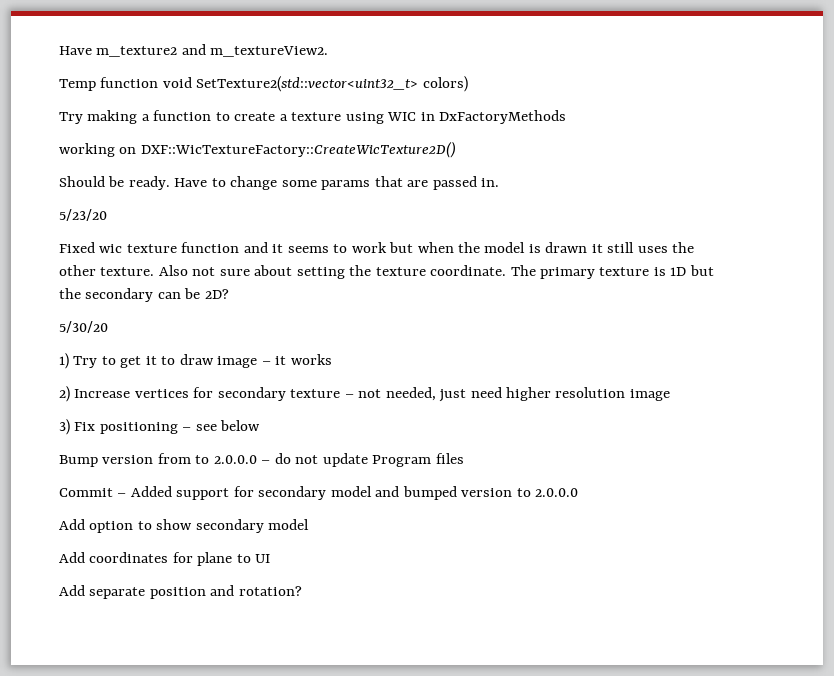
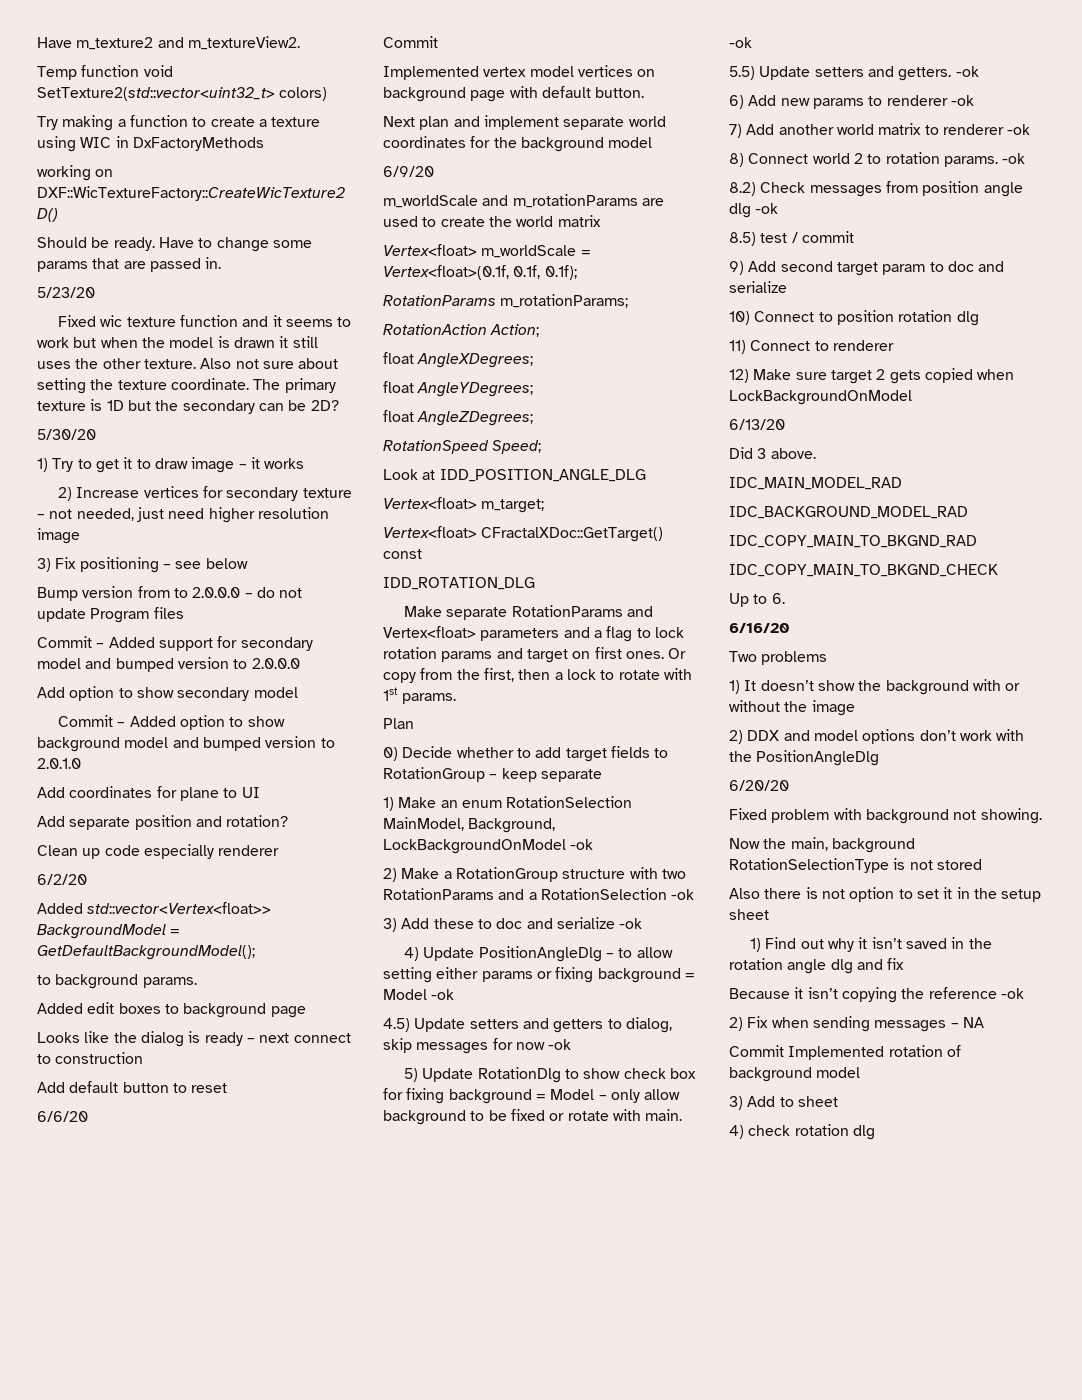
+ Commit – Added option to show background model and bumped version to 2.0.1.0
+ Clean up code especially renderer
+ 6/2/20
+ Added std::vector<Vertex<float>> BackgroundModel = GetDefaultBackgroundModel();
+ to background params.
+ Added edit boxes to background page
+ Looks like the dialog is ready – next connect to construction
+ Add default button to reset
+ 6/6/20
+ Commit
+ Implemented vertex model vertices on background page with default button.
+ Next plan and implement separate world coordinates for the background model
+ 6/9/20
+ m_worldScale and m_rotationParams are used to create the world matrix
+ Vertex<float> m_worldScale = Vertex<float>(0.1f, 0.1f, 0.1f);
+ RotationParams m_rotationParams;
+ RotationAction Action;
+ float AngleXDegrees;
+ float AngleYDegrees;
+ float AngleZDegrees;
+ RotationSpeed Speed;
+ Look at IDD_POSITION_ANGLE_DLG
+ Vertex<float> m_target;
+ Vertex<float> CFractalXDoc::GetTarget() const
+ IDD_ROTATION_DLG
+ Make separate RotationParams and Vertex<float> parameters and a flag to lock rotation params and target on first ones. Or copy from the first, then a lock to rotate with 1st params.
+ Plan
+ 0) Decide whether to add target fields to RotationGroup – keep separate
+ 1) Make an enum RotationSelection MainModel, Background, LockBackgroundOnModel -ok
+ 2) Make a RotationGroup structure with two RotationParams and a RotationSelection -ok
+ 3) Add these to doc and serialize -ok
+ 4) Update PositionAngleDlg – to allow setting either params or fixing background = Model -ok
+ 4.5) Update setters and getters to dialog, skip messages for now -ok
+ 5) Update RotationDlg to show check box for fixing background = Model – only allow background to be fixed or rotate with main. -ok
+ 5.5) Update setters and getters. -ok
+ 6) Add new params to renderer -ok
+ 7) Add another world matrix to renderer -ok
+ 8) Connect world 2 to rotation params. -ok
+ 8.2) Check messages from position angle dlg -ok
+ 8.5) test / commit
+ 9) Add second target param to doc and serialize
+ 10) Connect to position rotation dlg
+ 11) Connect to renderer
+ 12) Make sure target 2 gets copied when LockBackgroundOnModel
+ 6/13/20
+ Did 3 above.
+ IDC_MAIN_MODEL_RAD
+ IDC_BACKGROUND_MODEL_RAD
+ IDC_COPY_MAIN_TO_BKGND_RAD
+ IDC_COPY_MAIN_TO_BKGND_CHECK
+ Up to 6.
+ 6/16/20
+ Two problems
+ 1) It doesn’t show the background with or without the image
+ 2) DDX and model options don’t work with the PositionAngleDlg
+ 6/20/20
+ Fixed problem with background not showing.
+ Now the main, background RotationSelectionType is not stored
+ Also there is not option to set it in the setup sheet
+ 1) Find out why it isn’t saved in the rotation angle dlg and fix
+ Because it isn’t copying the reference -ok
+ 2) Fix when sending messages – NA
+ Commit Implemented rotation of background model
+ 3) Add to sheet
+ 4) check rotation dlg

